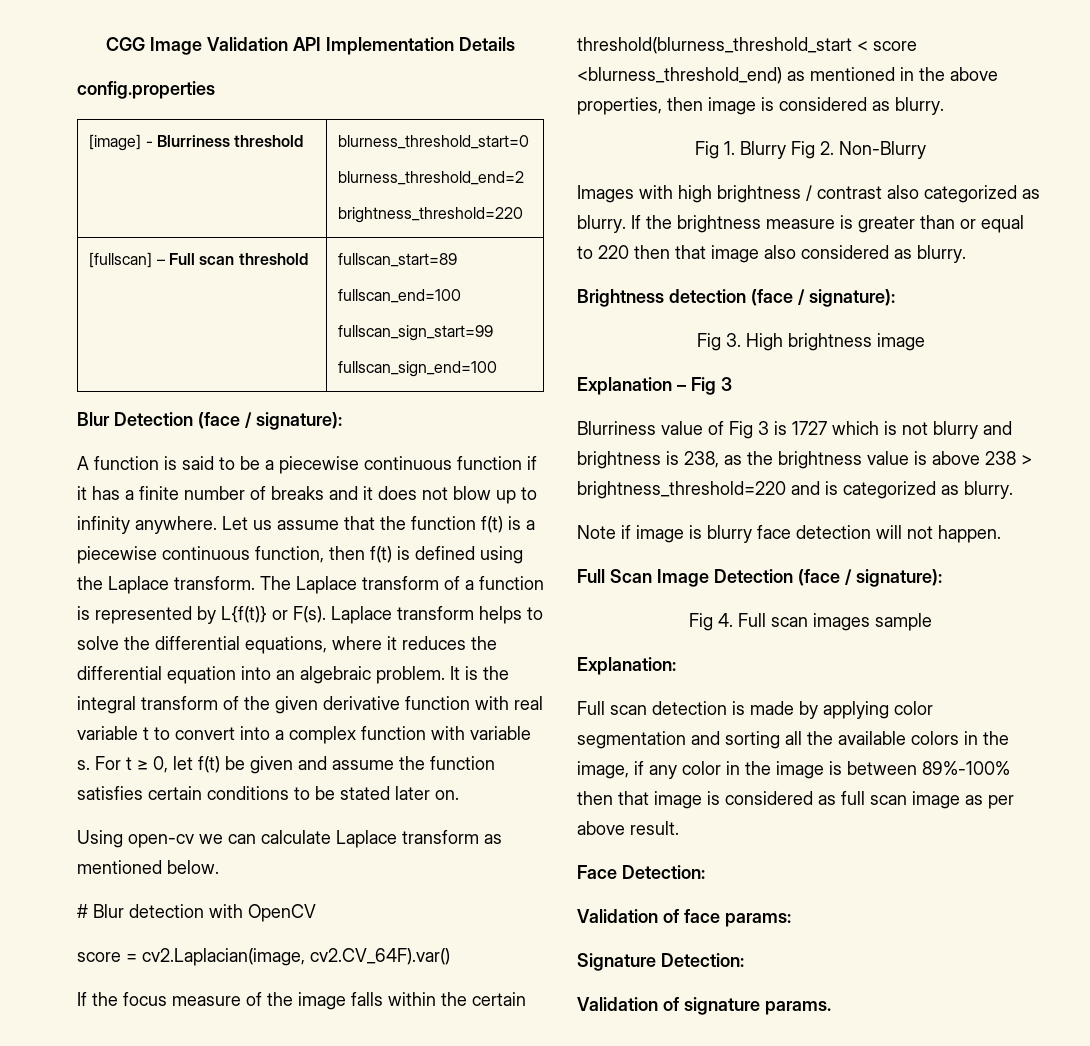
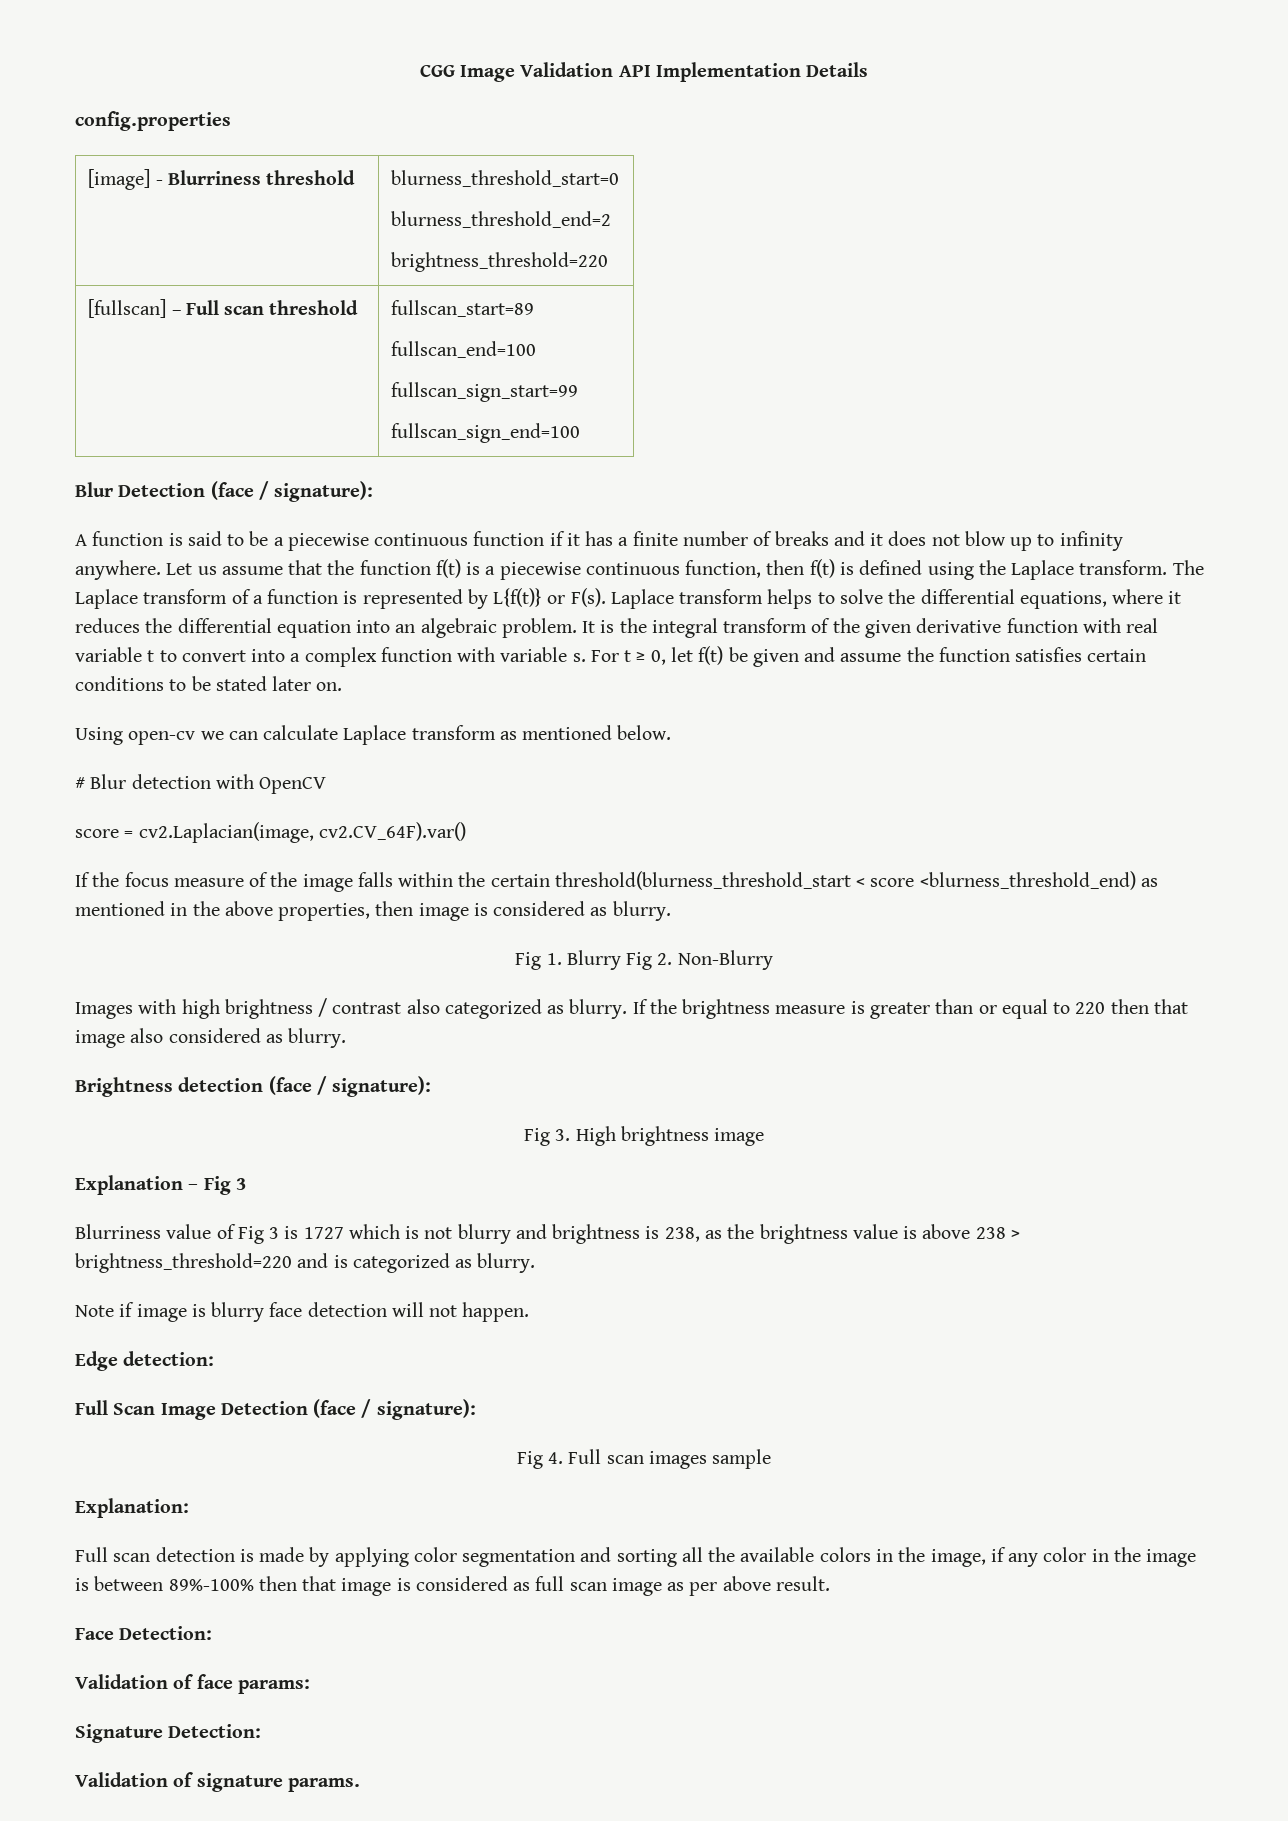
+ Edge detection:

